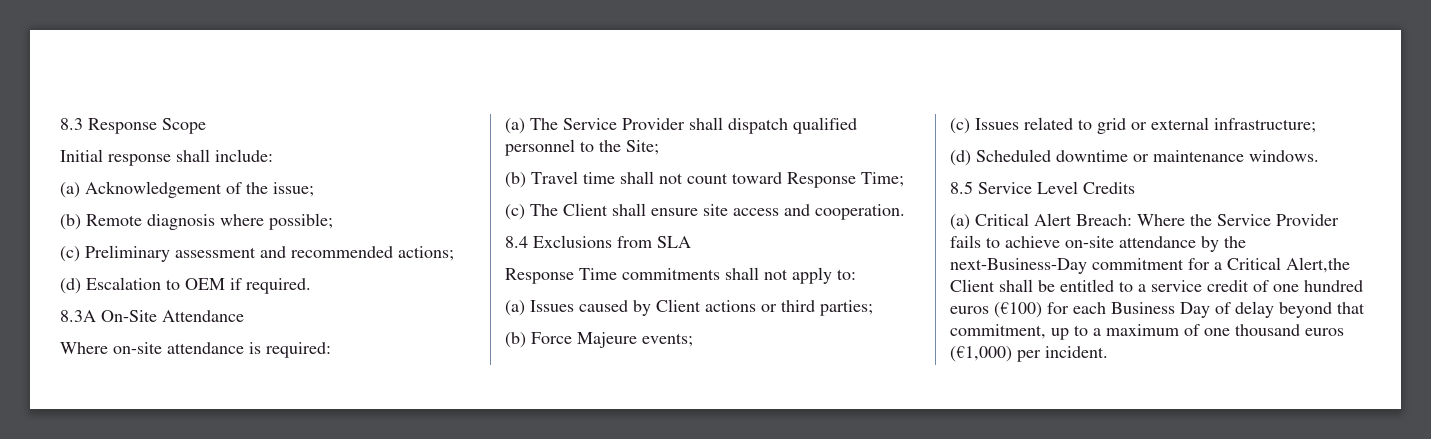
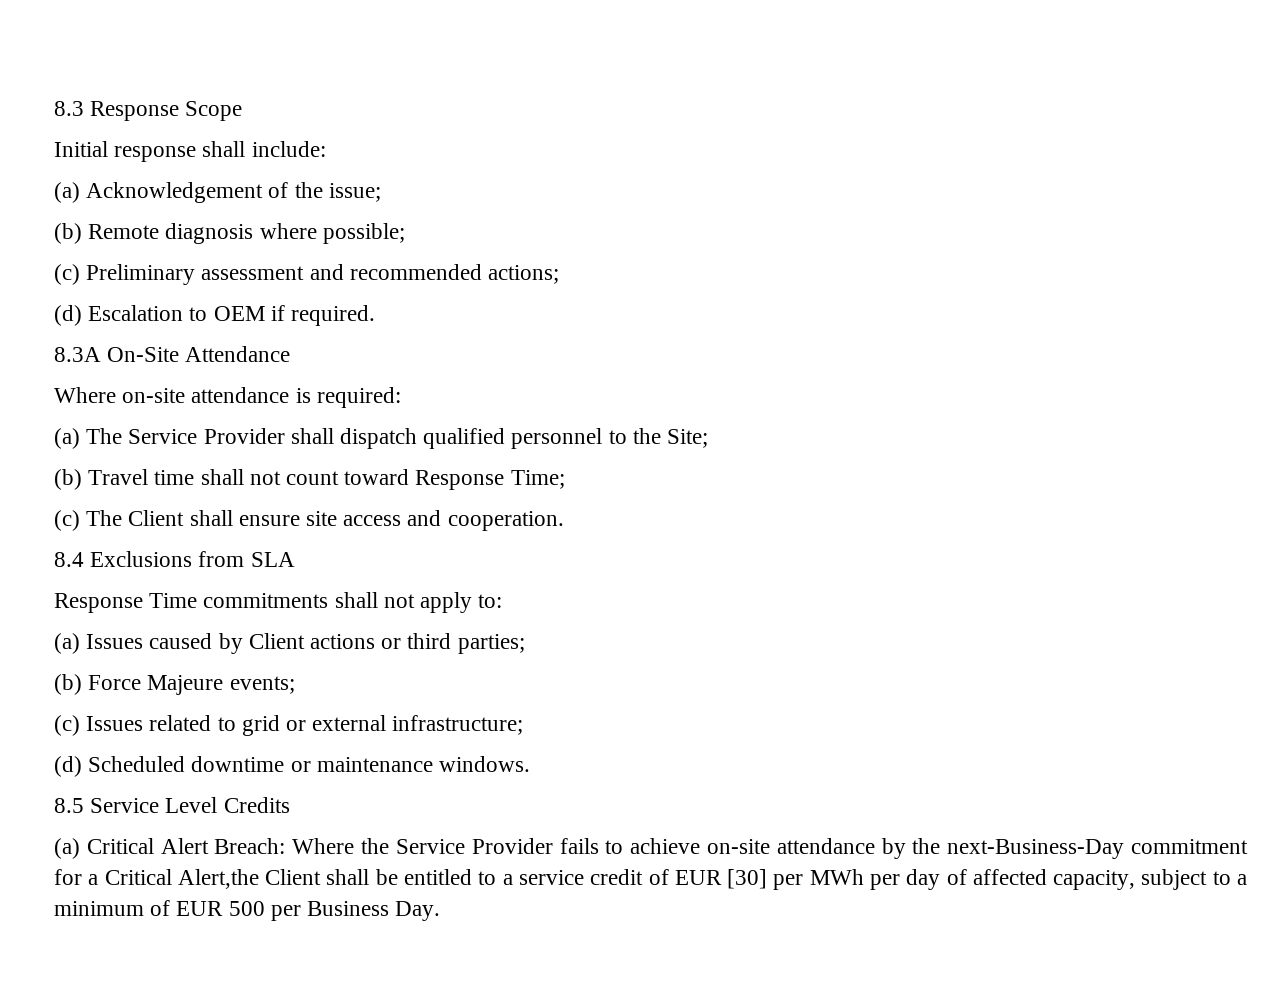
- (a) Critical Alert Breach: Where the Service Provider fails to achieve on-site attendance by the next-Business-Day commitment for a Critical Alert,the Client shall be entitled to a service credit of one hundred euros (€100) for each Business Day of delay beyond that commitment, up to a maximum of one thousand euros (€1,000) per incident.
+ (a) Critical Alert Breach: Where the Service Provider fails to achieve on-site attendance by the next-Business-Day commitment for a Critical Alert,the Client shall be entitled to a service credit of EUR [30] per MWh per day of affected capacity, subject to a minimum of EUR 500 per Business Day.

